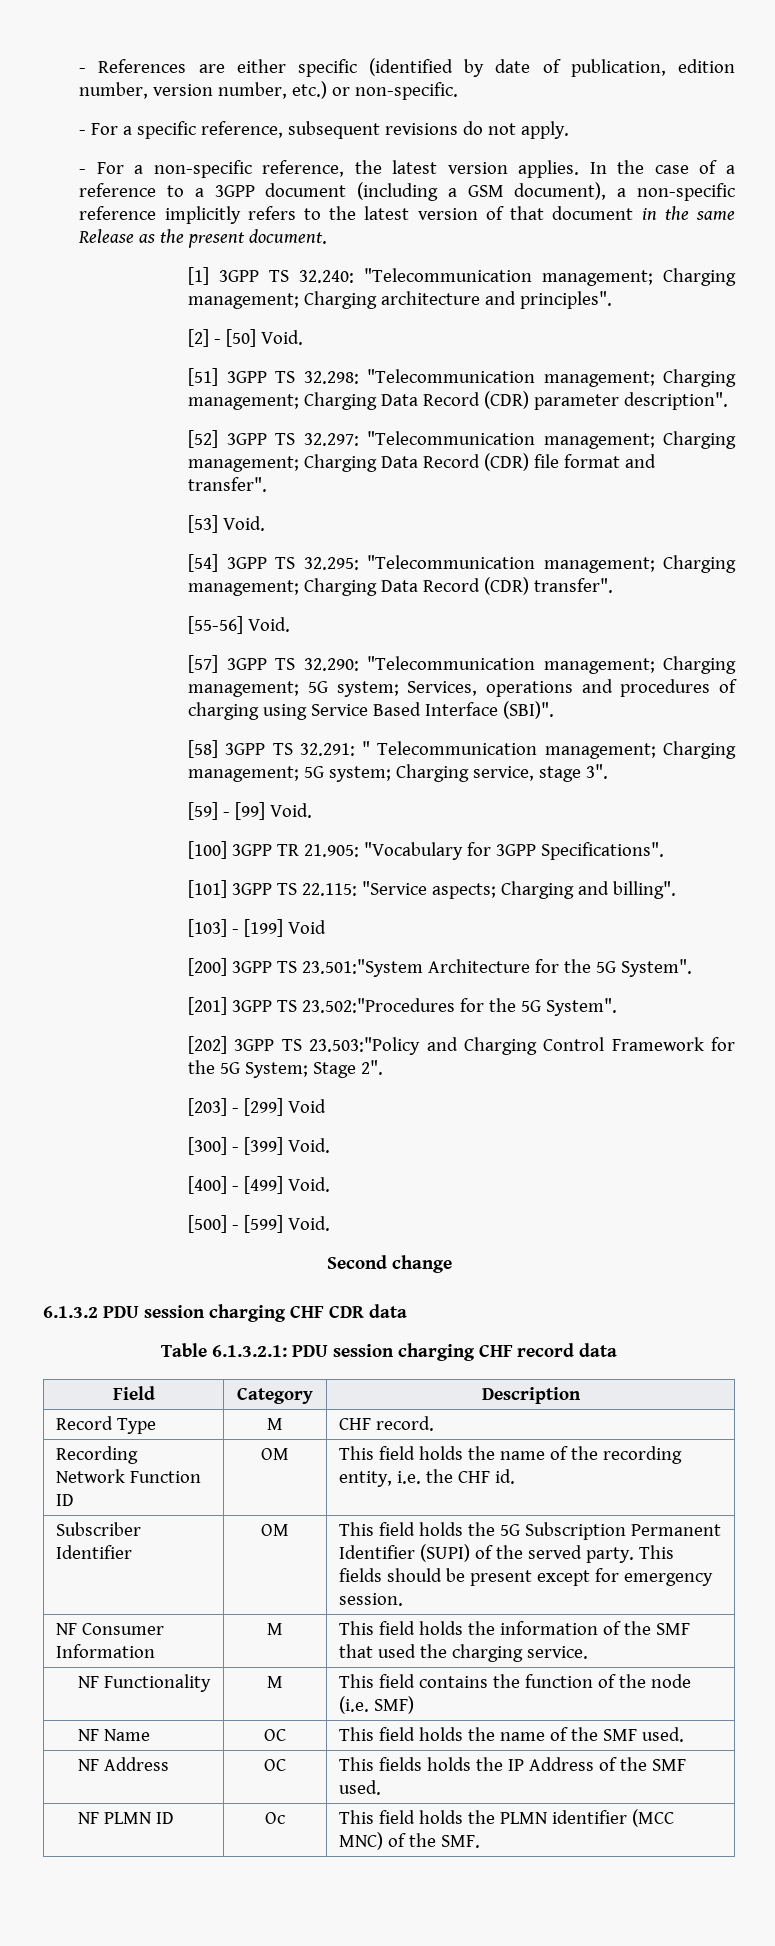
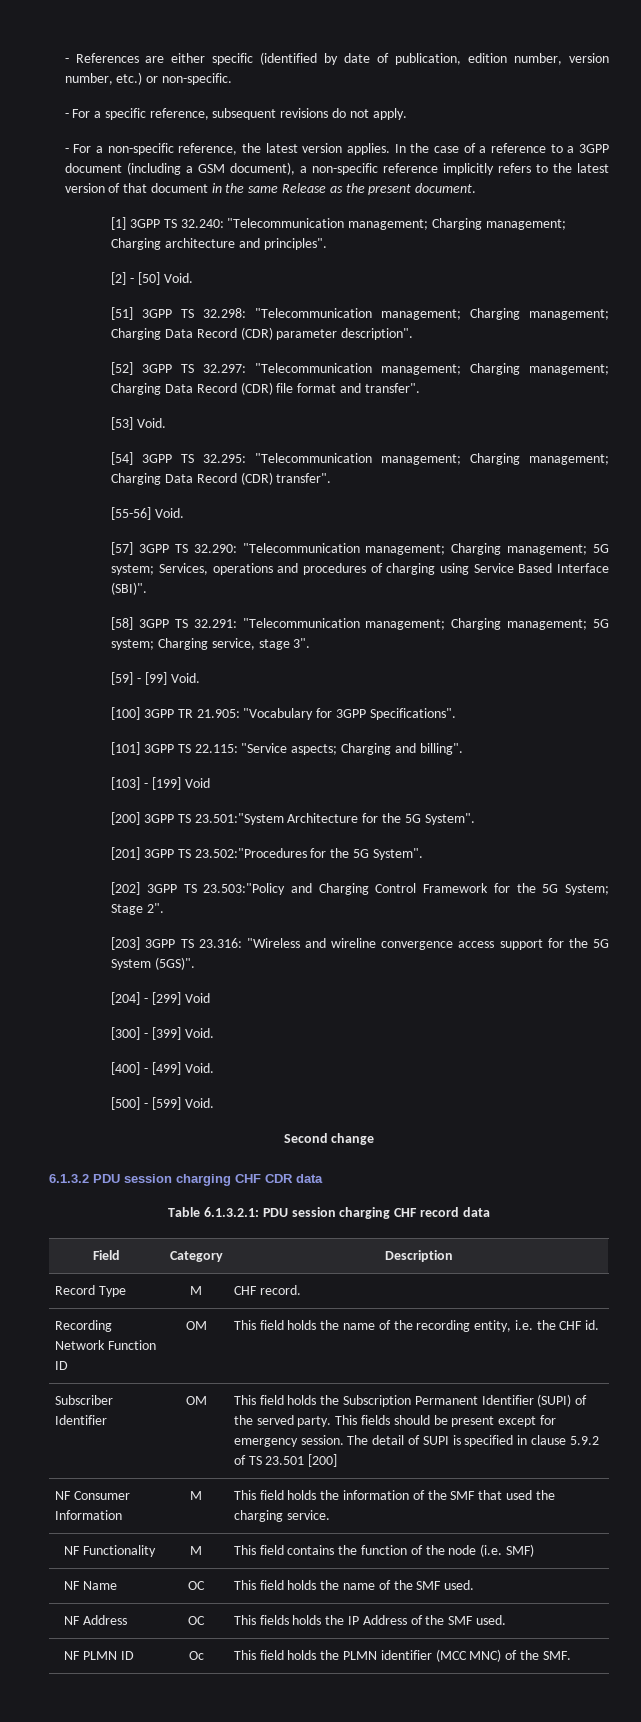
- [58] 3GPP TS 32.291: " Telecommunication management; Charging management; 5G system; Charging service, stage 3".
+ [58] 3GPP TS 32.291: "Telecommunication management; Charging management; 5G system; Charging service, stage 3".
- [203] - [299] Void
+ [203] 3GPP TS 23.316: "Wireless and wireline convergence access support for the 5G System (5GS)".
+ [204] - [299] Void
- Subscriber Identifier | OM | This field holds the 5G Subscription Permanent Identifier (SUPI) of the served party. This fields should be present except for emergency session.
+ Subscriber Identifier | OM | This field holds the Subscription Permanent Identifier (SUPI) of the served party. This fields should be present except for emergency session. The detail of SUPI is specified in clause 5.9.2 of TS 23.501 [200]

